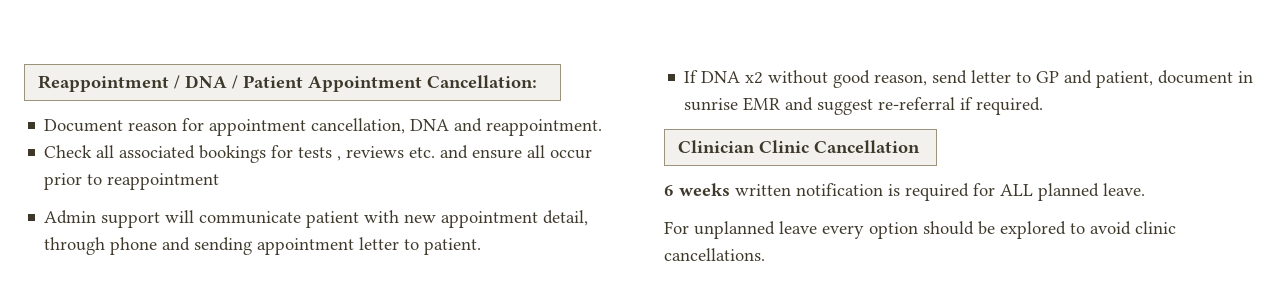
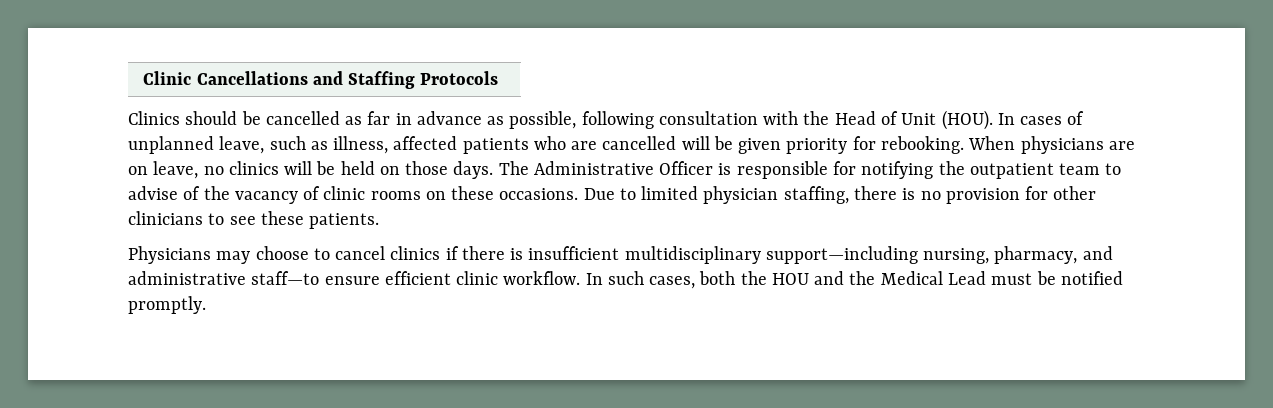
- Reappointment / DNA / Patient Appointment Cancellation:
- Document reason for appointment cancellation, DNA and reappointment.
- Check all associated bookings for tests , reviews etc. and ensure all occur prior to reappointment
- Admin support will communicate patient with new appointment detail, through phone and sending appointment letter to patient.
- If DNA x2 without good reason, send letter to GP and patient, document in sunrise EMR and suggest re-referral if required.
- Clinician Clinic Cancellation
- 6 weeks written notification is required for ALL planned leave.
- For unplanned leave every option should be explored to avoid clinic cancellations.
+ Clinic Cancellations and Staffing Protocols
+ Clinics should be cancelled as far in advance as possible, following consultation with the Head of Unit (HOU). In cases of unplanned leave, such as illness, affected patients who are cancelled will be given priority for rebooking. When physicians are on leave, no clinics will be held on those days. The Administrative Officer is responsible for notifying the outpatient team to advise of the vacancy of clinic rooms on these occasions. Due to limited physician staffing, there is no provision for other clinicians to see these patients.
+ Physicians may choose to cancel clinics if there is insufficient multidisciplinary support—including nursing, pharmacy, and administrative staff—to ensure efficient clinic workflow. In such cases, both the HOU and the Medical Lead must be notified promptly.

